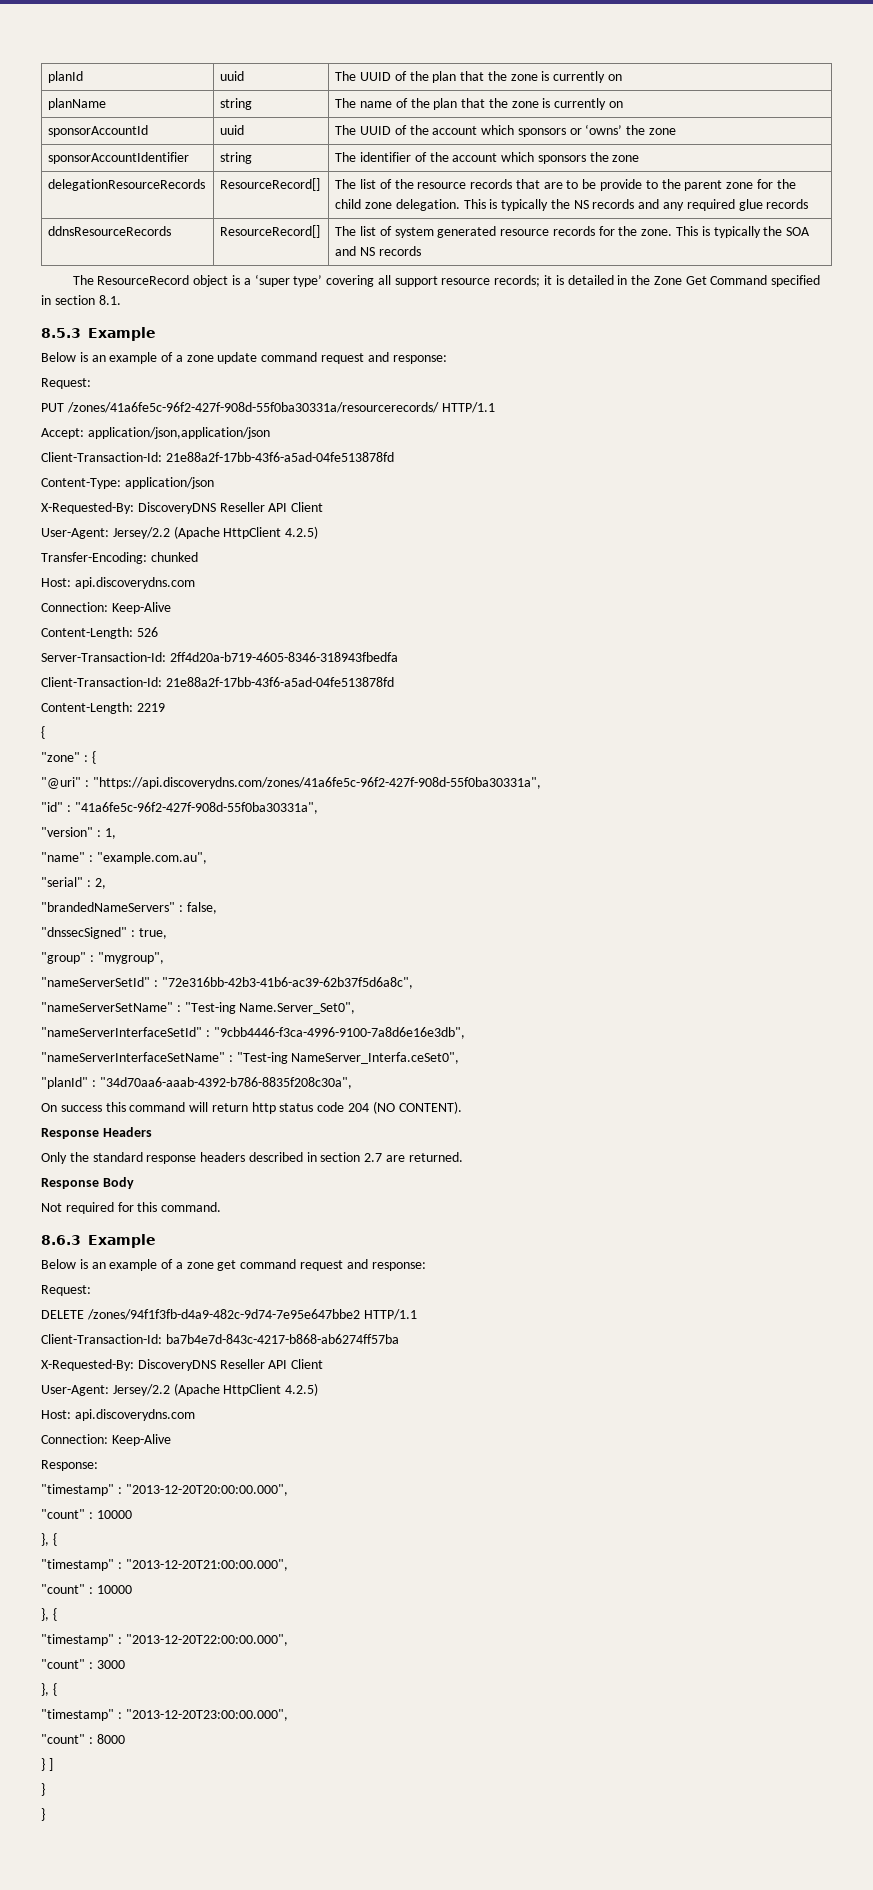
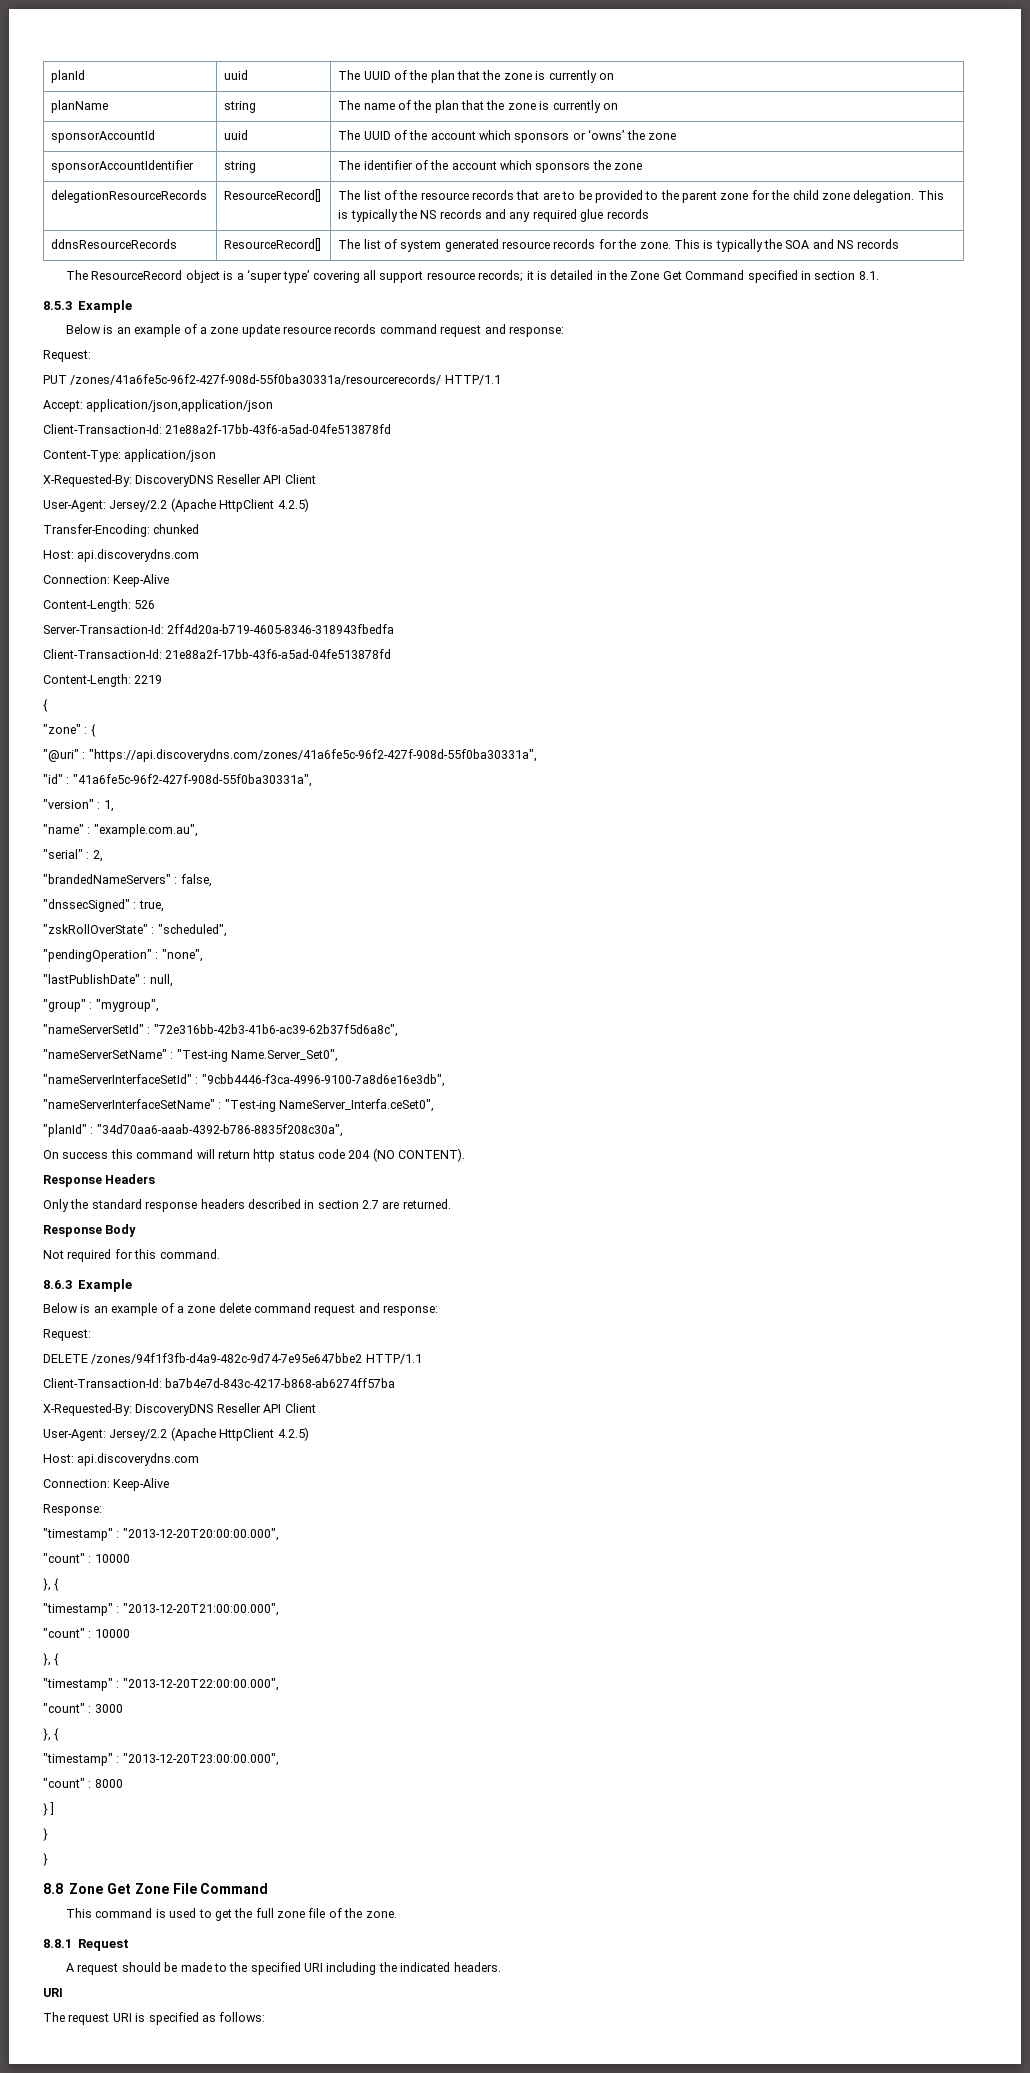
- delegationResourceRecords | ResourceRecord[] | The list of the resource records that are to be provide to the parent zone for the child zone delegation. This is typically the NS records and any required glue records
+ delegationResourceRecords | ResourceRecord[] | The list of the resource records that are to be provided to the parent zone for the child zone delegation. This is typically the NS records and any required glue records
- Below is an example of a zone update command request and response:
+ Below is an example of a zone update resource records command request and response:
+ "zskRollOverState" : "scheduled",
+ "pendingOperation" : "none",
+ "lastPublishDate" : null,
- Below is an example of a zone get command request and response:
+ Below is an example of a zone delete command request and response:
+ 8.8 Zone Get Zone File Command
+ This command is used to get the full zone file of the zone.
+ 8.8.1 Request
+ A request should be made to the specified URI including the indicated headers.
+ URI
+ The request URI is specified as follows:

